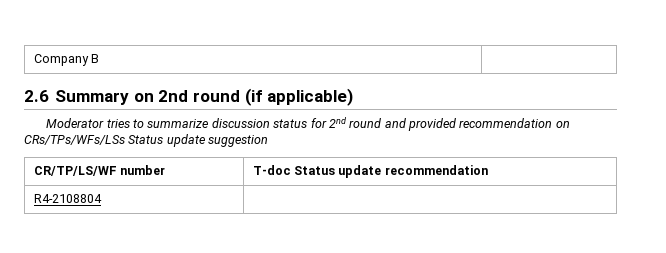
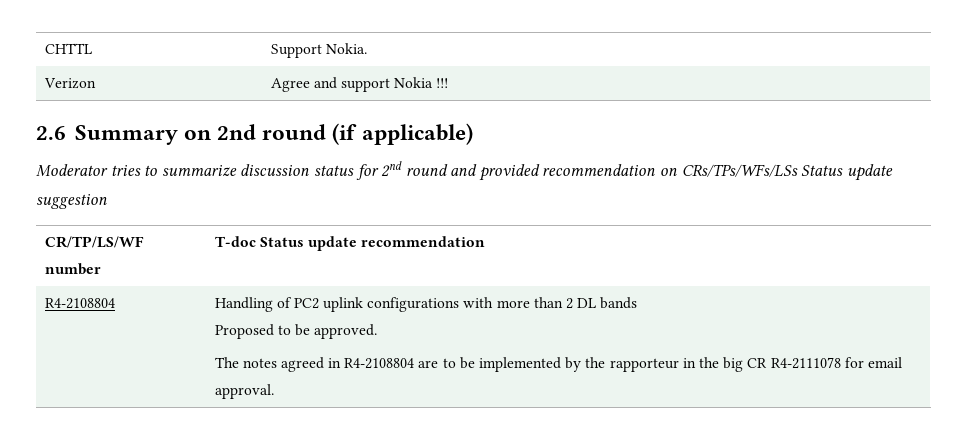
- Company B |
+ CHTTL | Support Nokia.
+ Verizon | Agree and support Nokia !!!
- R4-2108804 |
+ R4-2108804 | Handling of PC2 uplink configurations with more than 2 DL bands
+ Proposed to be approved.
+ The notes agreed in R4-2108804 are to be implemented by the rapporteur in the big CR R4-2111078 for email approval.

